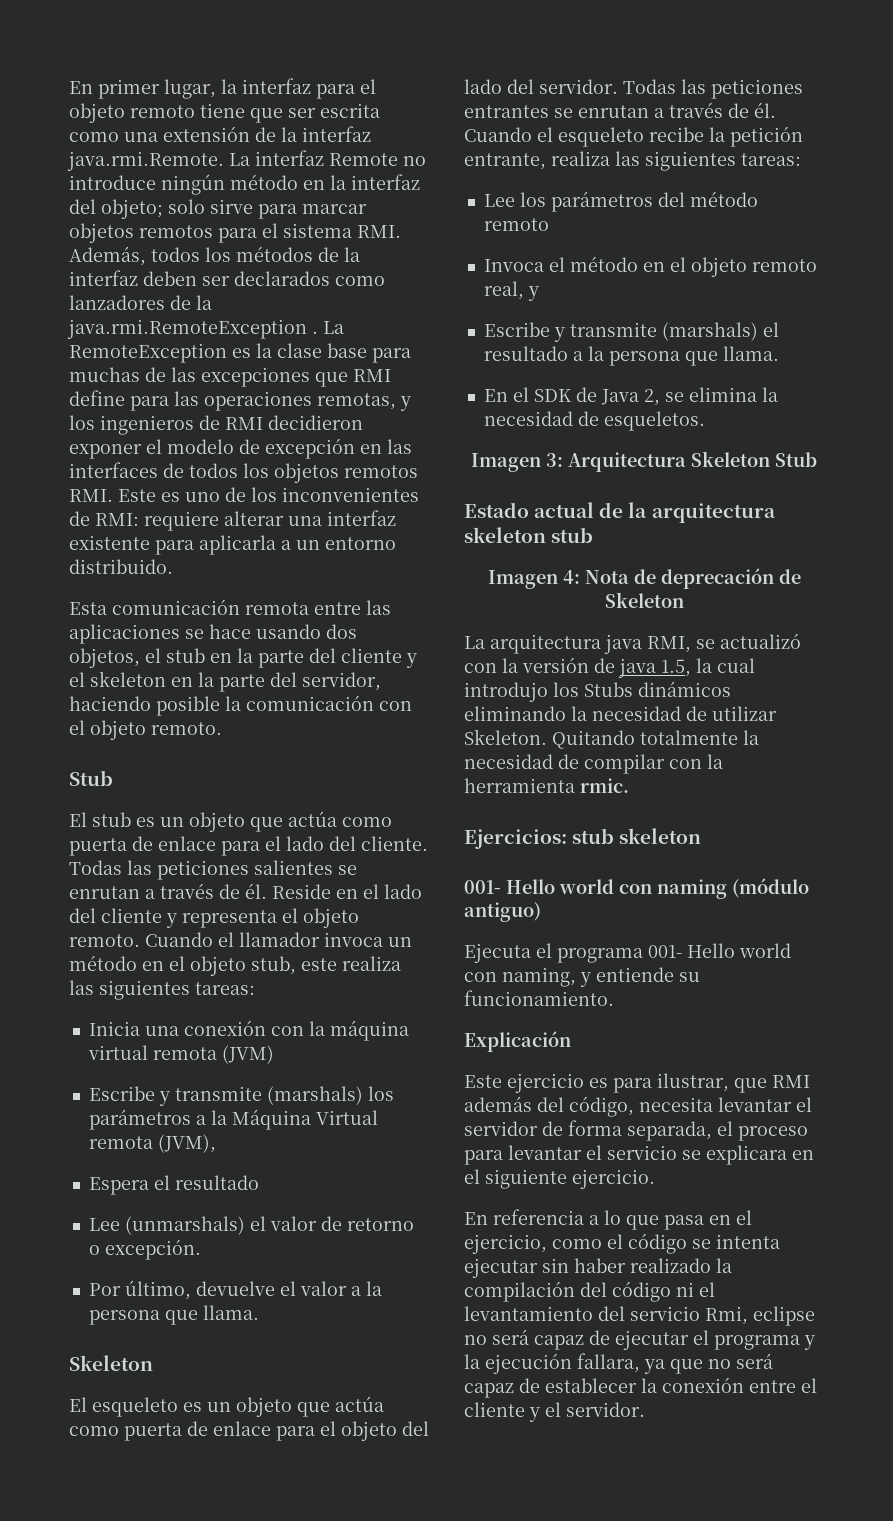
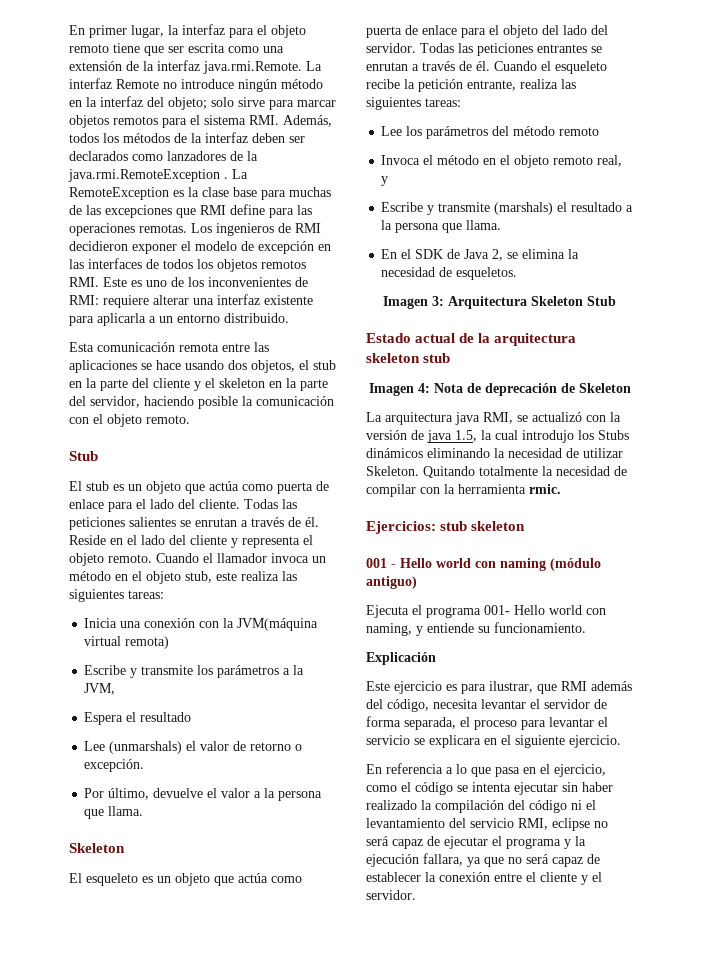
- La RemoteException es la clase base para muchas de las excepciones que RMI define para las operaciones remotas, y los ingenieros de RMI decidieron exponer el modelo de excepción en las interfaces de todos los objetos remotos RMI. Este es uno de los inconvenientes de RMI: requiere alterar una interfaz existente para aplicarla a un entorno distribuido.
+ La RemoteException es la clase base para muchas de las excepciones que RMI define para las operaciones remotas. Los ingenieros de RMI decidieron exponer el modelo de excepción en las interfaces de todos los objetos remotos RMI. Este es uno de los inconvenientes de RMI: requiere alterar una interfaz existente para aplicarla a un entorno distribuido.
- Inicia una conexión con la máquina virtual remota (JVM)
- Escribe y transmite (marshals) los parámetros a la Máquina Virtual remota (JVM),
+ Inicia una conexión con la JVM(máquina virtual remota)
+ Escribe y transmite los parámetros a la JVM,
- 001- Hello world con naming (módulo antiguo)
+ 001 - Hello world con naming (módulo antiguo)
- En referencia a lo que pasa en el ejercicio, como el código se intenta ejecutar sin haber realizado la compilación del código ni el levantamiento del servicio Rmi, eclipse no será capaz de ejecutar el programa y la ejecución fallara, ya que no será capaz de establecer la conexión entre el cliente y el servidor.
+ En referencia a lo que pasa en el ejercicio, como el código se intenta ejecutar sin haber realizado la compilación del código ni el levantamiento del servicio RMI, eclipse no será capaz de ejecutar el programa y la ejecución fallara, ya que no será capaz de establecer la conexión entre el cliente y el servidor.

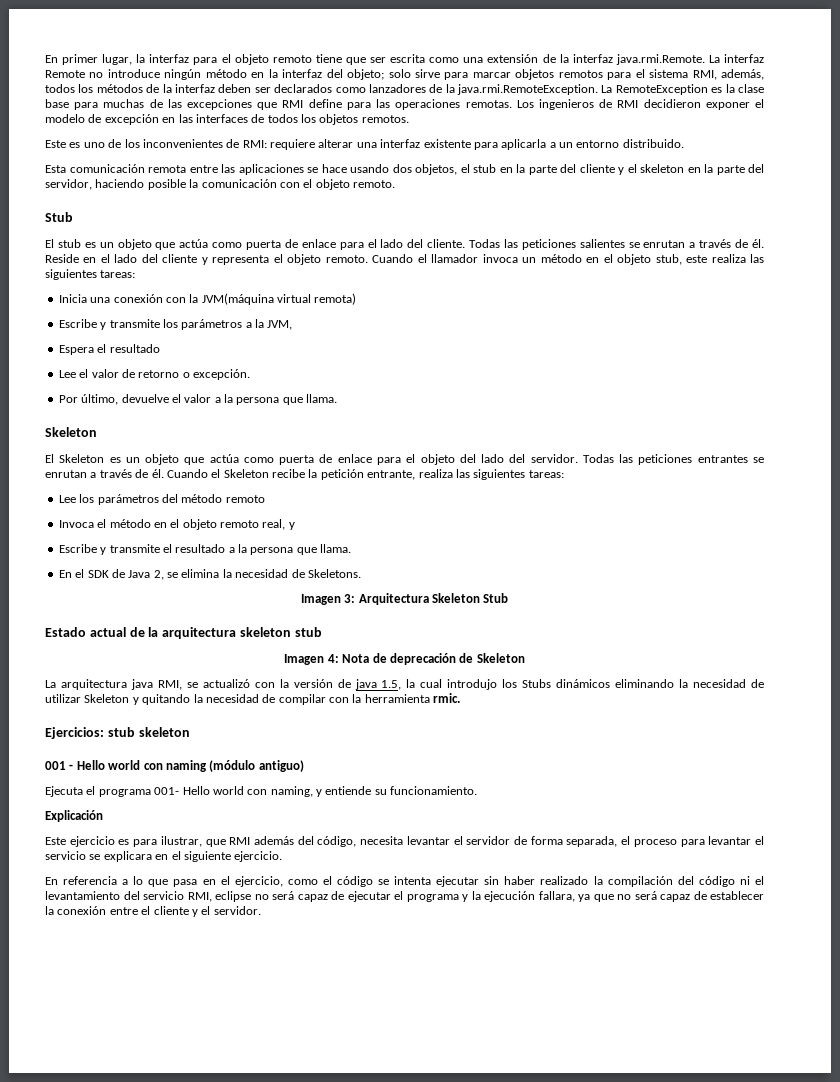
- solo sirve para marcar objetos remotos para el sistema RMI. Además, todos los métodos de la interfaz deben ser declarados como lanzadores de la java.rmi.RemoteException . La RemoteException es la clase base para muchas de las excepciones que RMI define para las operaciones remotas.
+ solo sirve para marcar objetos remotos para el sistema RMI, además, todos los métodos de la interfaz deben ser declarados como lanzadores de la java.rmi.RemoteException. La RemoteException es la clase base para muchas de las excepciones que RMI define para las operaciones remotas.
- Los ingenieros de RMI decidieron exponer el modelo de excepción en las interfaces de todos los objetos remotos RMI. Este es uno de los inconvenientes de RMI: requiere alterar una interfaz existente para aplicarla a un entorno distribuido.
+ Los ingenieros de RMI decidieron exponer el modelo de excepción en las interfaces de todos los objetos remotos.
+ Este es uno de los inconvenientes de RMI: requiere alterar una interfaz existente para aplicarla a un entorno distribuido.
- Lee (unmarshals) el valor de retorno o excepción.
+ Lee el valor de retorno o excepción.
- El esqueleto es un objeto que actúa como puerta de enlace para el objeto del lado del servidor.
+ El Skeleton es un objeto que actúa como puerta de enlace para el objeto del lado del servidor.
- Cuando el esqueleto recibe la petición entrante, realiza las siguientes tareas:
+ Cuando el Skeleton recibe la petición entrante, realiza las siguientes tareas:
- Escribe y transmite (marshals) el resultado a la persona que llama.
+ Escribe y transmite el resultado a la persona que llama.
- En el SDK de Java 2, se elimina la necesidad de esqueletos.
+ En el SDK de Java 2, se elimina la necesidad de Skeletons.
- La arquitectura java RMI, se actualizó con la versión de java 1.5, la cual introdujo los Stubs dinámicos eliminando la necesidad de utilizar Skeleton. Quitando totalmente la necesidad de compilar con la herramienta rmic.
+ La arquitectura java RMI, se actualizó con la versión de java 1.5, la cual introdujo los Stubs dinámicos eliminando la necesidad de utilizar Skeleton y quitando la necesidad de compilar con la herramienta rmic.

